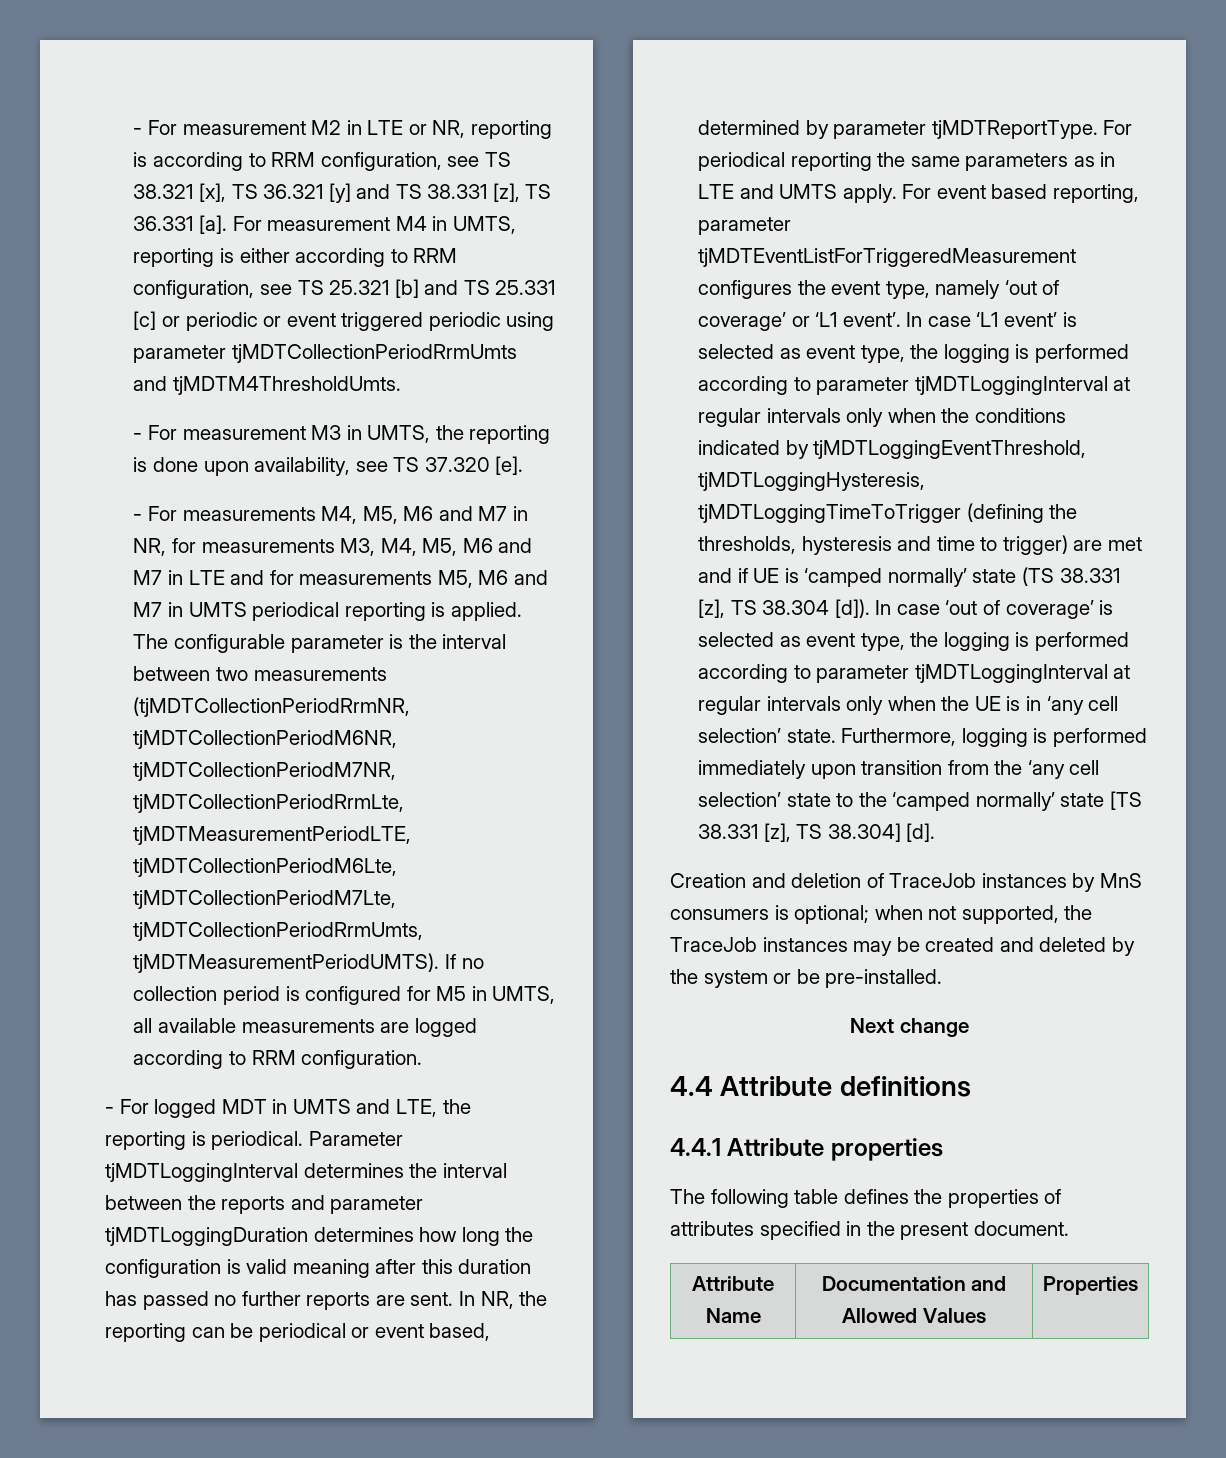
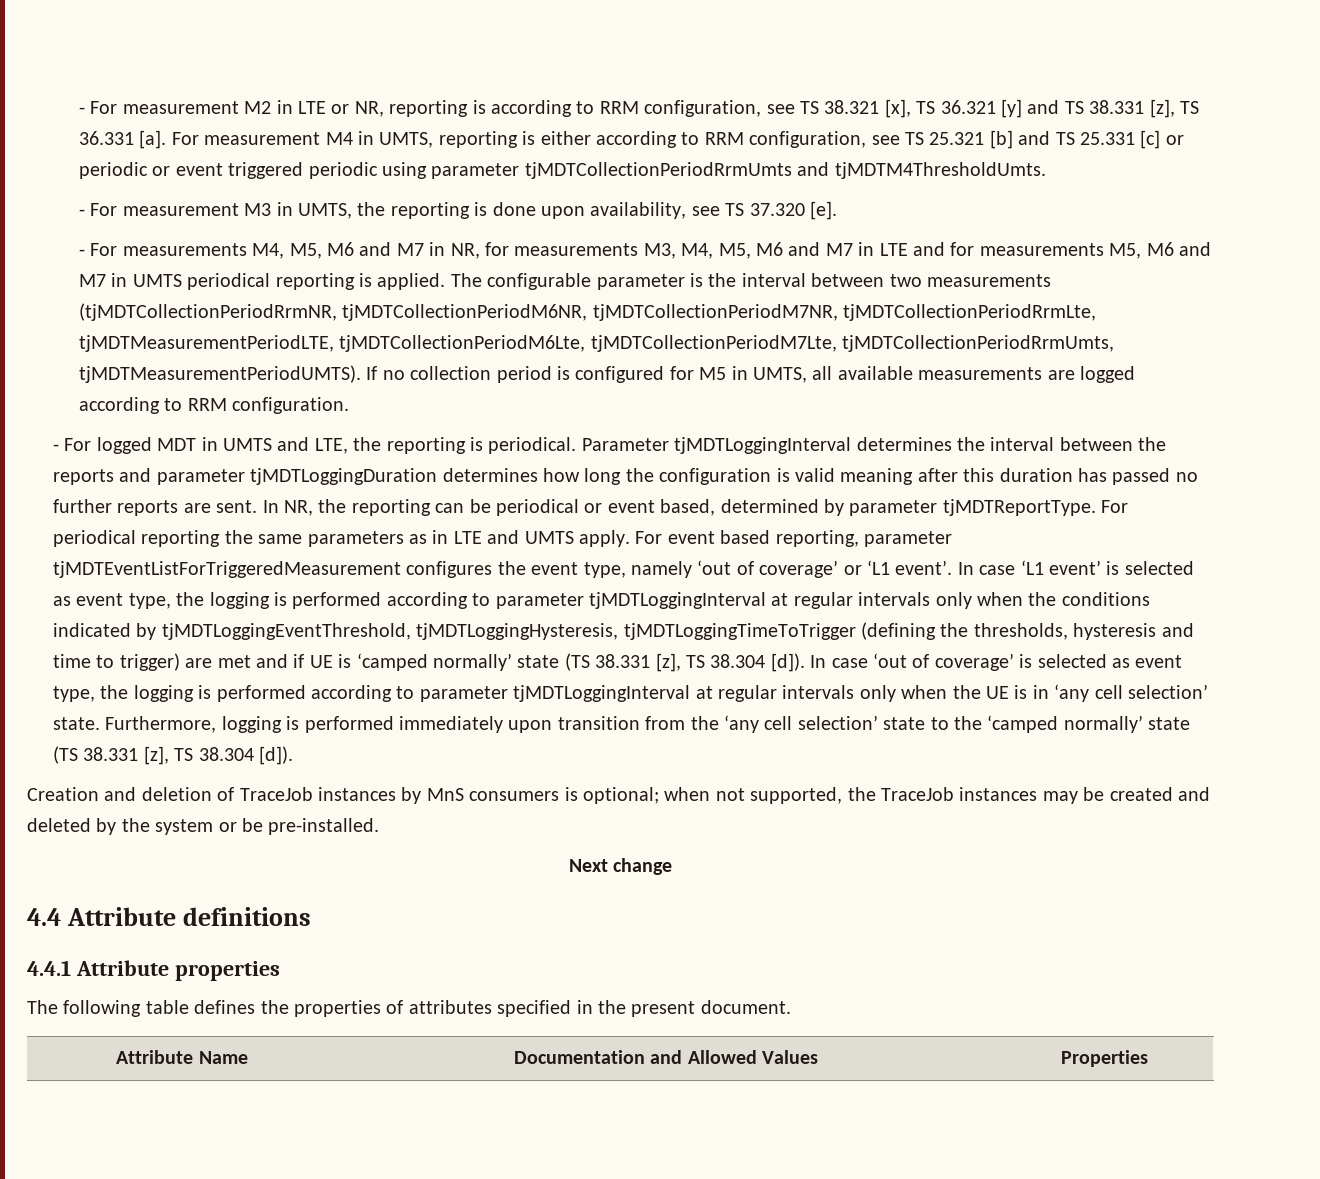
- Furthermore, logging is performed immediately upon transition from the ‘any cell selection’ state to the ‘camped normally’ state [TS 38.331 [z], TS 38.304] [d].
+ Furthermore, logging is performed immediately upon transition from the ‘any cell selection’ state to the ‘camped normally’ state (TS 38.331 [z], TS 38.304 [d]).

